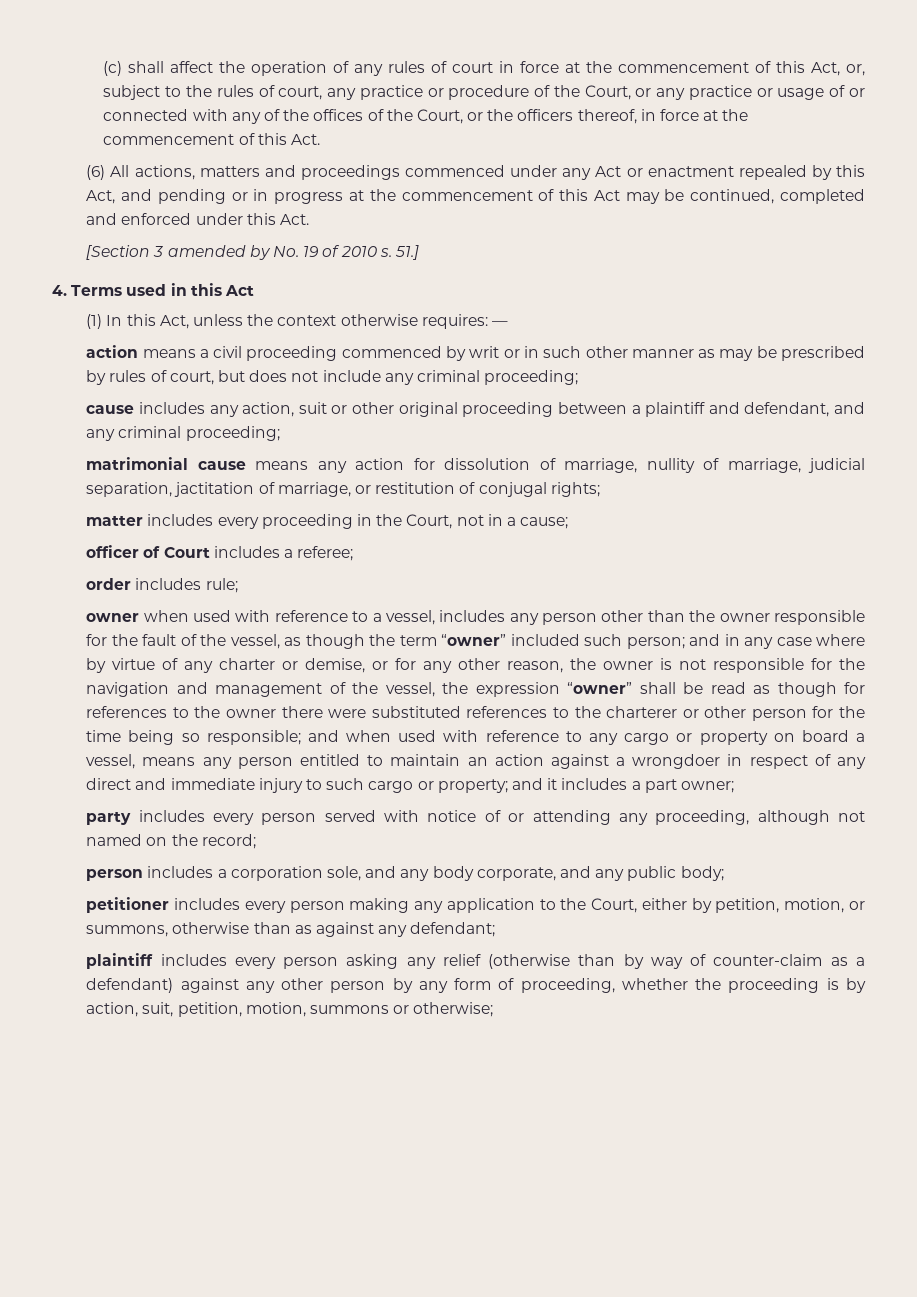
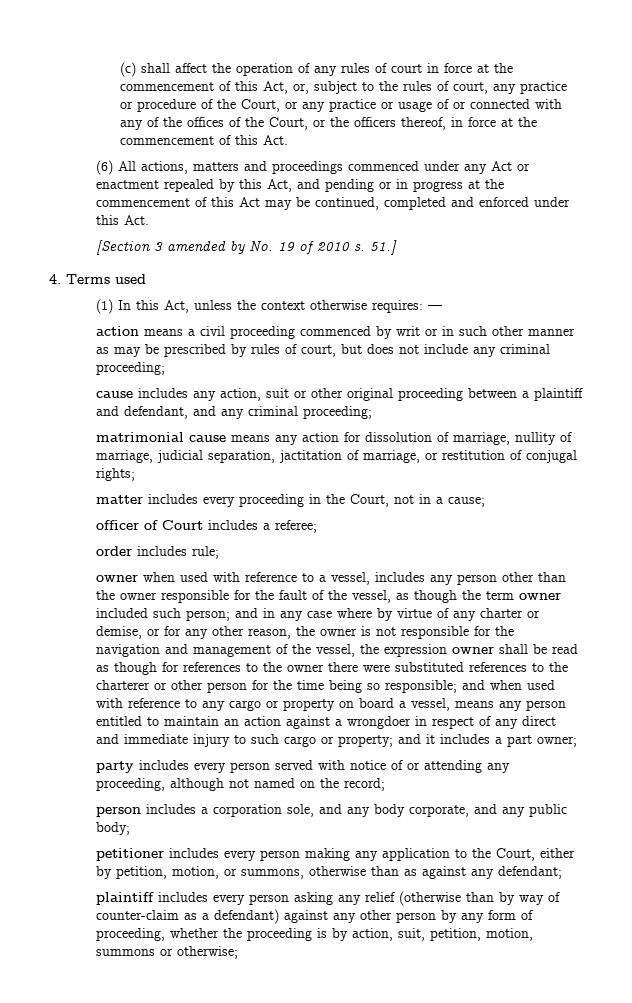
- 4. Terms used in this Act
+ 4. Terms used
- owner when used with reference to a vessel, includes any person other than the owner responsible for the fault of the vessel, as though the term “owner” included such person;
+ owner when used with reference to a vessel, includes any person other than the owner responsible for the fault of the vessel, as though the term owner included such person;
- and in any case where by virtue of any charter or demise, or for any other reason, the owner is not responsible for the navigation and management of the vessel, the expression “owner” shall be read as though for references to the owner there were substituted references to the charterer or other person for the time being so responsible;
+ and in any case where by virtue of any charter or demise, or for any other reason, the owner is not responsible for the navigation and management of the vessel, the expression owner shall be read as though for references to the owner there were substituted references to the charterer or other person for the time being so responsible;

